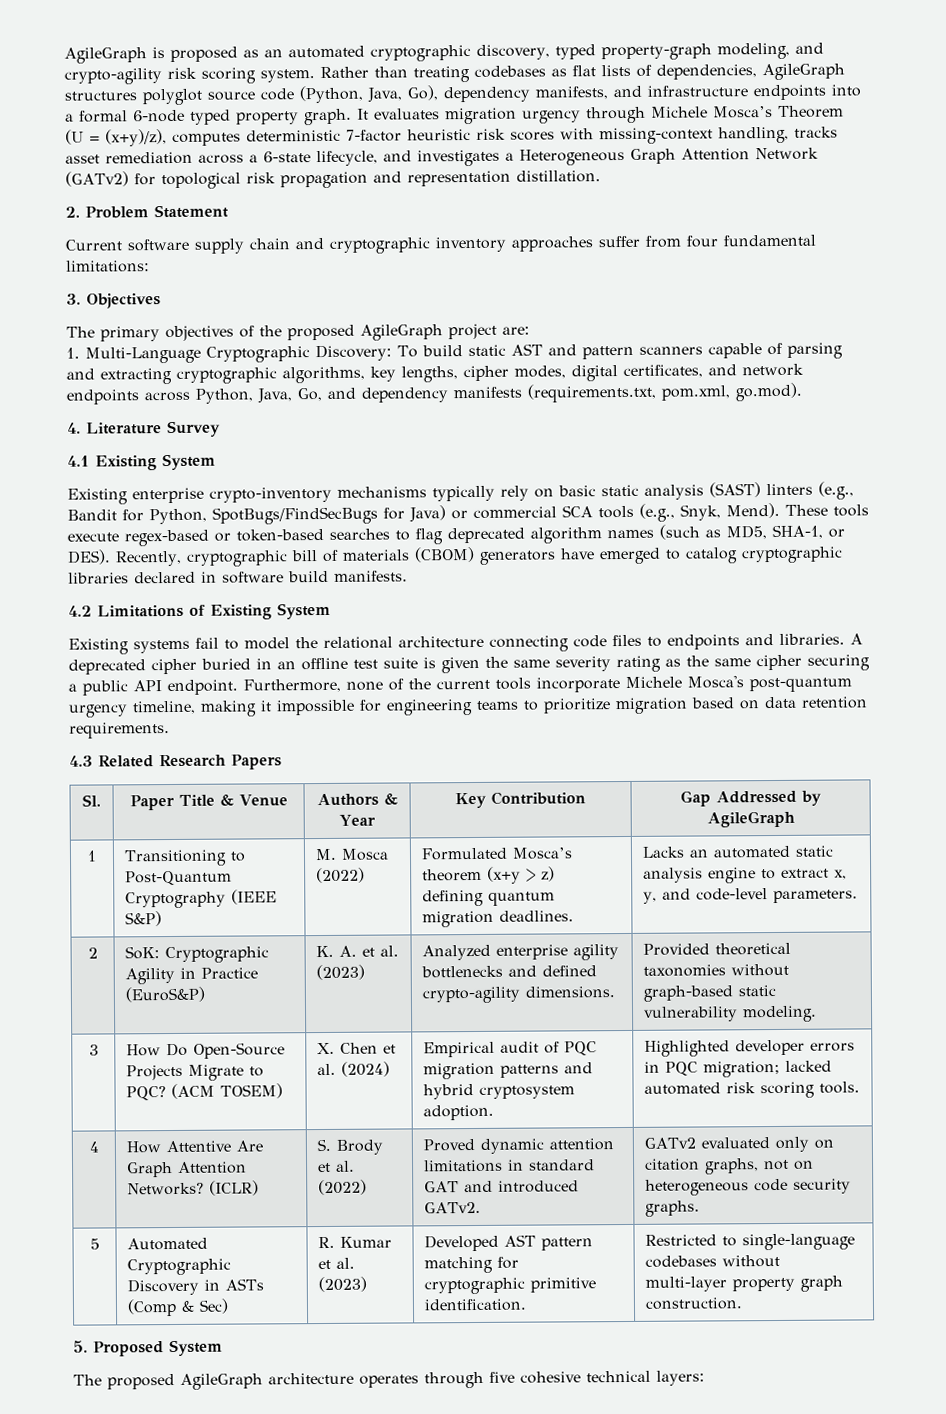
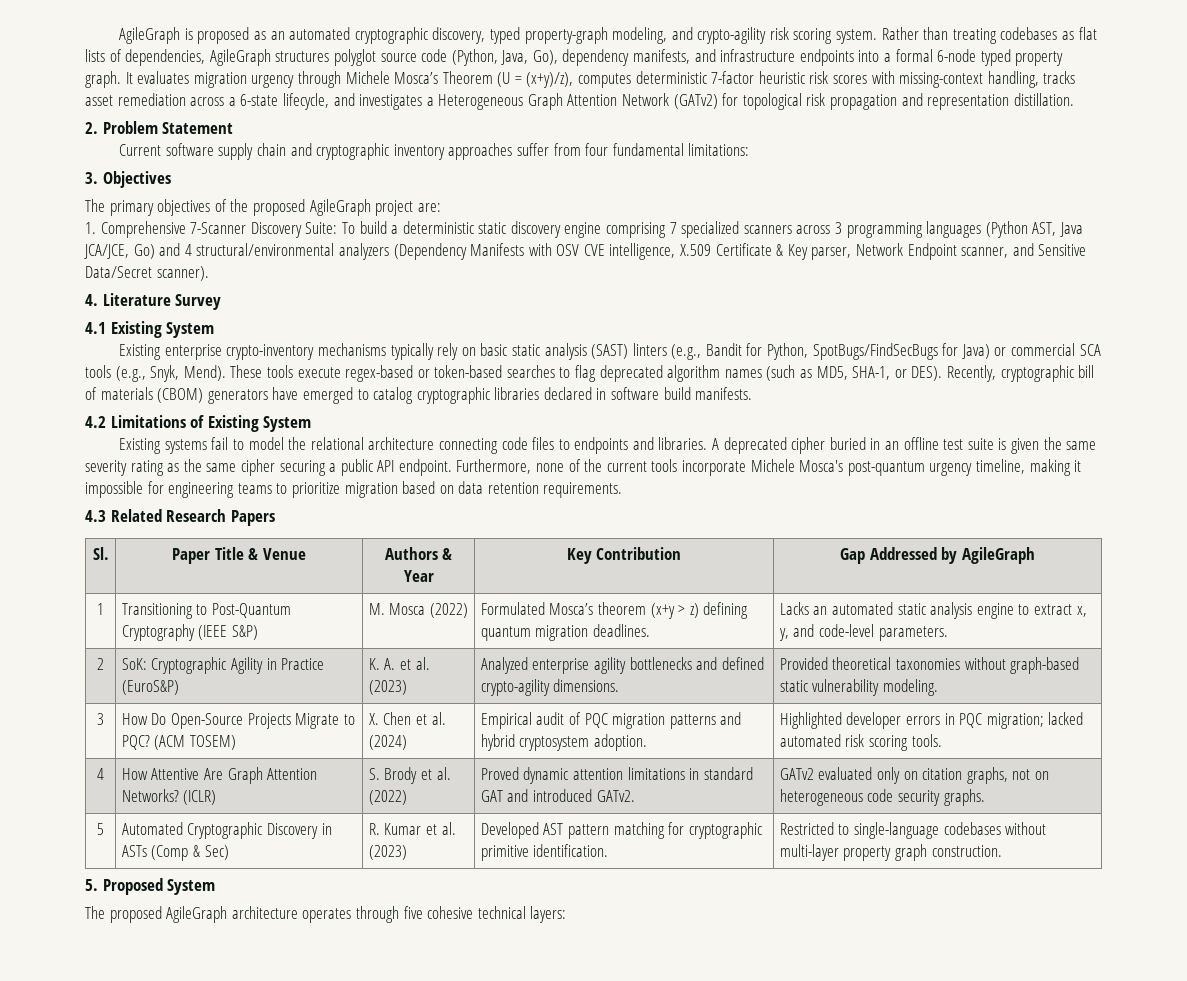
- 1. Multi-Language Cryptographic Discovery: To build static AST and pattern scanners capable of parsing and extracting cryptographic algorithms, key lengths, cipher modes, digital certificates, and network endpoints across Python, Java, Go, and dependency manifests (requirements.txt, pom.xml, go.mod).
+ 1. Comprehensive 7-Scanner Discovery Suite: To build a deterministic static discovery engine comprising 7 specialized scanners across 3 programming languages (Python AST, Java JCA/JCE, Go) and 4 structural/environmental analyzers (Dependency Manifests with OSV CVE intelligence, X.509 Certificate & Key parser, Network Endpoint scanner, and Sensitive Data/Secret scanner).

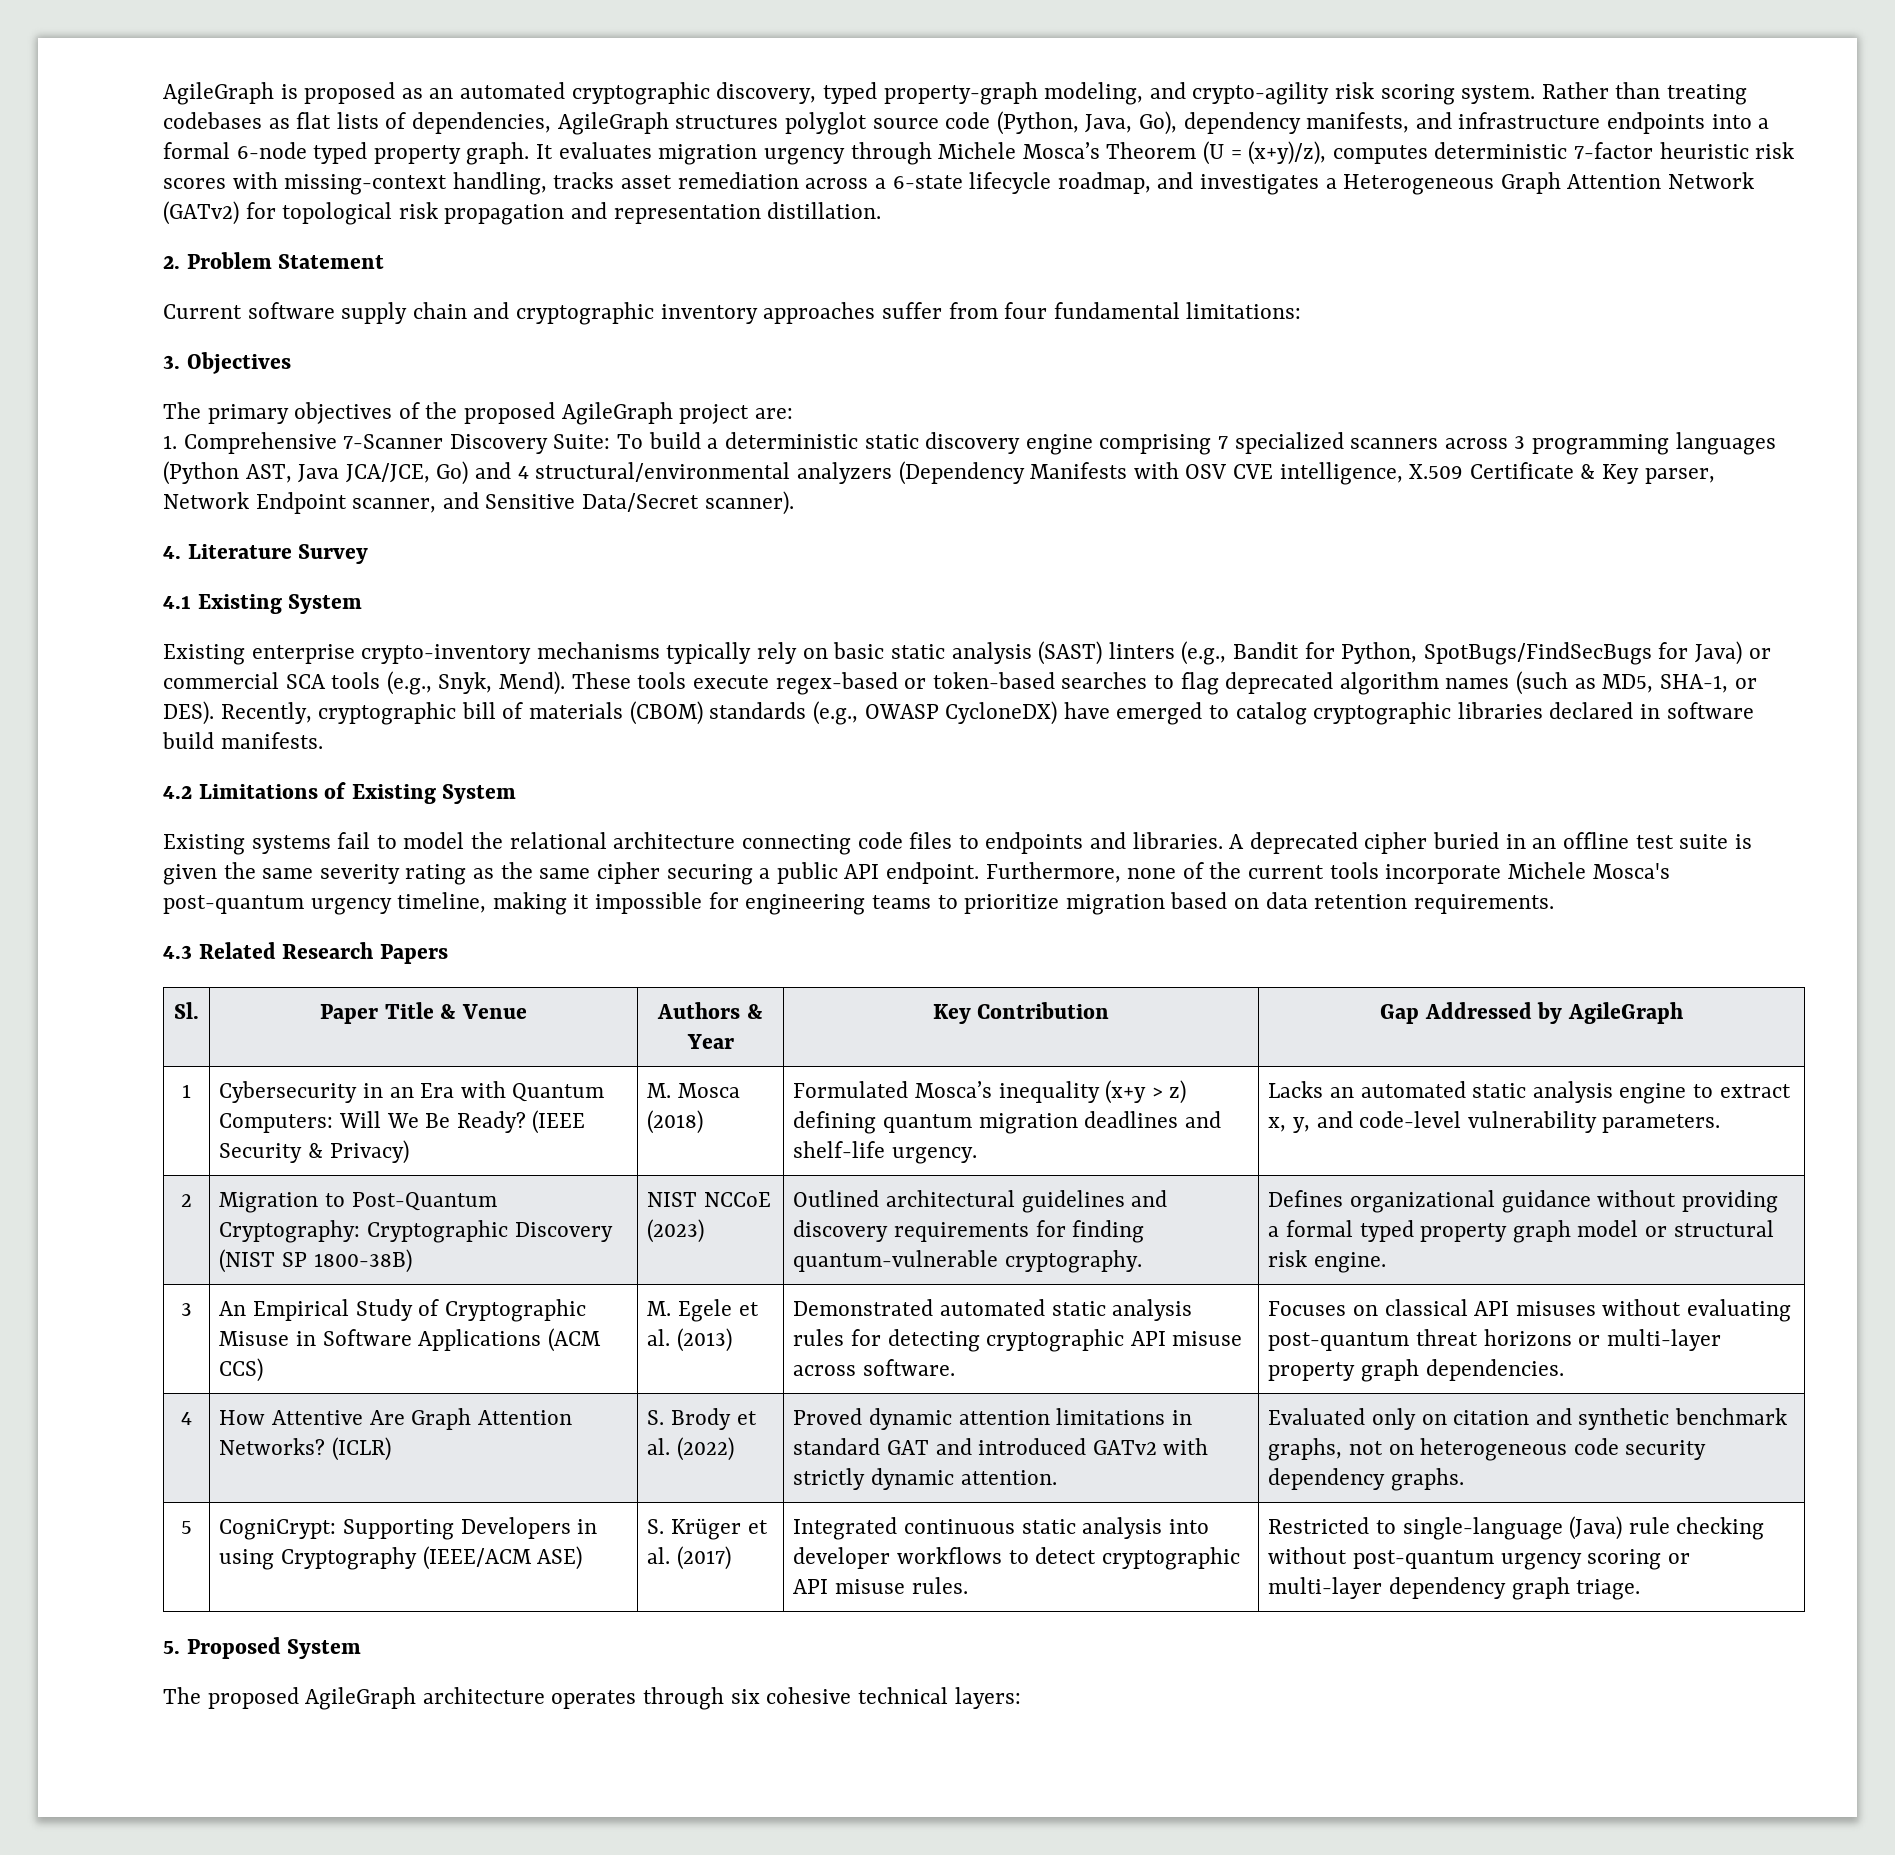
- It evaluates migration urgency through Michele Mosca’s Theorem (U = (x+y)/z), computes deterministic 7-factor heuristic risk scores with missing-context handling, tracks asset remediation across a 6-state lifecycle, and investigates a Heterogeneous Graph Attention Network (GATv2) for topological risk propagation and representation distillation.
+ It evaluates migration urgency through Michele Mosca’s Theorem (U = (x+y)/z), computes deterministic 7-factor heuristic risk scores with missing-context handling, tracks asset remediation across a 6-state lifecycle roadmap, and investigates a Heterogeneous Graph Attention Network (GATv2) for topological risk propagation and representation distillation.
- Recently, cryptographic bill of materials (CBOM) generators have emerged to catalog cryptographic libraries declared in software build manifests.
+ Recently, cryptographic bill of materials (CBOM) standards (e.g., OWASP CycloneDX) have emerged to catalog cryptographic libraries declared in software build manifests.
- Transitioning to Post-Quantum Cryptography (IEEE S&P)
+ Cybersecurity in an Era with Quantum Computers: Will We Be Ready? (IEEE Security & Privacy)
- M. Mosca (2022)
+ M. Mosca (2018)
- Formulated Mosca’s theorem (x+y > z) defining quantum migration deadlines.
+ Formulated Mosca’s inequality (x+y > z) defining quantum migration deadlines and shelf-life urgency.
- Lacks an automated static analysis engine to extract x, y, and code-level parameters.
+ Lacks an automated static analysis engine to extract x, y, and code-level vulnerability parameters.
- 2 | SoK: Cryptographic Agility in Practice (EuroS&P) | K. A. et al. (2023) | Analyzed enterprise agility bottlenecks and defined crypto-agility dimensions. | Provided theoretical taxonomies without graph-based static vulnerability modeling.
- 3 | How Do Open-Source Projects Migrate to PQC? (ACM TOSEM) | X. Chen et al. (2024) | Empirical audit of PQC migration patterns and hybrid cryptosystem adoption. | Highlighted developer errors in PQC migration; lacked automated risk scoring tools.
+ 2 | Migration to Post-Quantum Cryptography: Cryptographic Discovery (NIST SP 1800-38B) | NIST NCCoE (2023) | Outlined architectural guidelines and discovery requirements for finding quantum-vulnerable cryptography. | Defines organizational guidance without providing a formal typed property graph model or structural risk engine.
+ 3 | An Empirical Study of Cryptographic Misuse in Software Applications (ACM CCS) | M. Egele et al. (2013) | Demonstrated automated static analysis rules for detecting cryptographic API misuse across software. | Focuses on classical API misuses without evaluating post-quantum threat horizons or multi-layer property graph dependencies.
- Proved dynamic attention limitations in standard GAT and introduced GATv2. | GATv2 evaluated only on citation graphs, not on heterogeneous code security graphs.
+ Proved dynamic attention limitations in standard GAT and introduced GATv2 with strictly dynamic attention. | Evaluated only on citation and synthetic benchmark graphs, not on heterogeneous code security dependency graphs.
- Automated Cryptographic Discovery in ASTs (Comp & Sec) | R. Kumar et al. (2023) | Developed AST pattern matching for cryptographic primitive identification. | Restricted to single-language codebases without multi-layer property graph construction.
+ CogniCrypt: Supporting Developers in using Cryptography (IEEE/ACM ASE) | S. Krüger et al. (2017) | Integrated continuous static analysis into developer workflows to detect cryptographic API misuse rules. | Restricted to single-language (Java) rule checking without post-quantum urgency scoring or multi-layer dependency graph triage.
- The proposed AgileGraph architecture operates through five cohesive technical layers:
+ The proposed AgileGraph architecture operates through six cohesive technical layers:

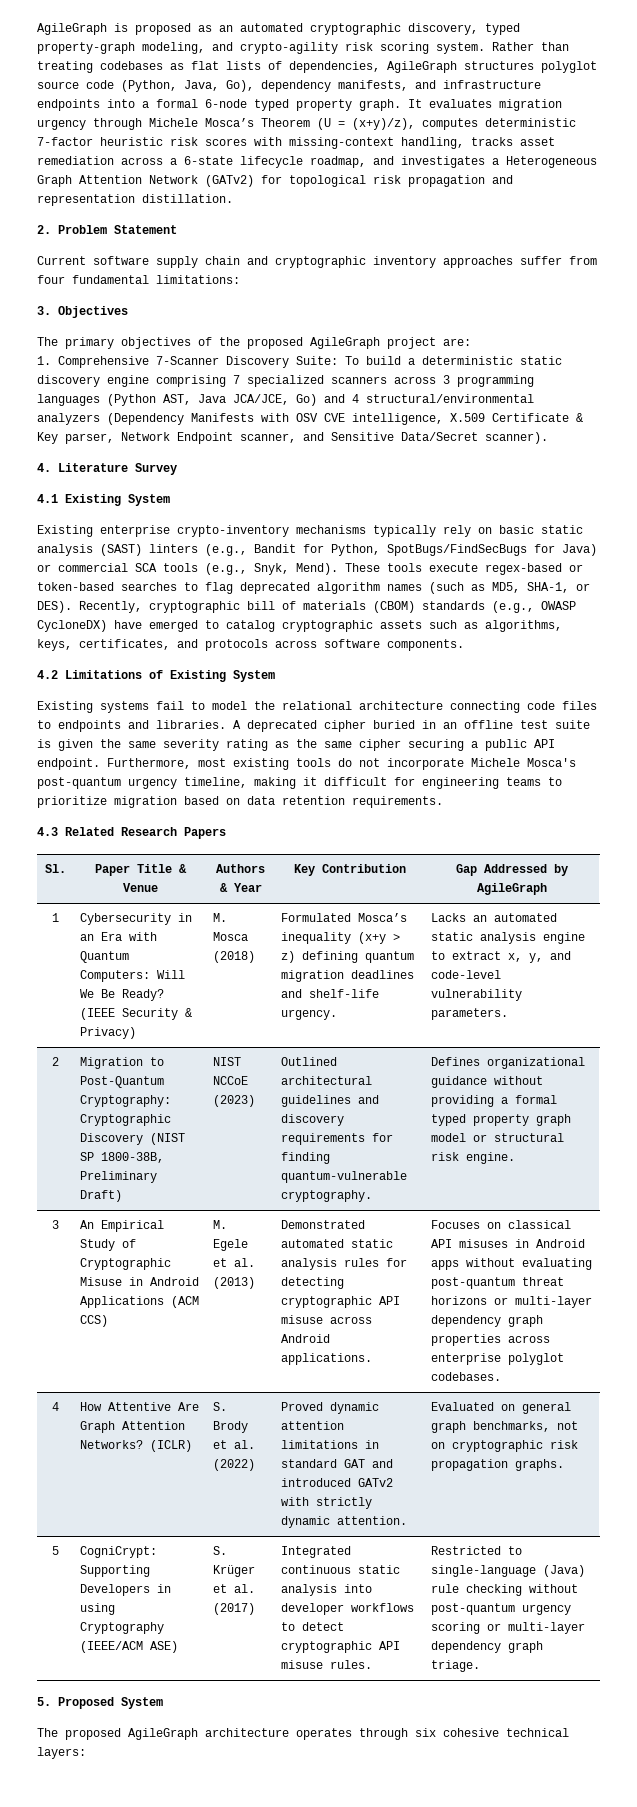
- Recently, cryptographic bill of materials (CBOM) standards (e.g., OWASP CycloneDX) have emerged to catalog cryptographic libraries declared in software build manifests.
+ Recently, cryptographic bill of materials (CBOM) standards (e.g., OWASP CycloneDX) have emerged to catalog cryptographic assets such as algorithms, keys, certificates, and protocols across software components.
- Furthermore, none of the current tools incorporate Michele Mosca's post-quantum urgency timeline, making it impossible for engineering teams to prioritize migration based on data retention requirements.
+ Furthermore, most existing tools do not incorporate Michele Mosca's post-quantum urgency timeline, making it difficult for engineering teams to prioritize migration based on data retention requirements.
- 2 | Migration to Post-Quantum Cryptography: Cryptographic Discovery (NIST SP 1800-38B) | NIST NCCoE (2023) | Outlined architectural guidelines and discovery requirements for finding quantum-vulnerable cryptography. | Defines organizational guidance without providing a formal typed property graph model or structural risk engine.
+ 2 | Migration to Post-Quantum Cryptography: Cryptographic Discovery (NIST SP 1800-38B, Preliminary Draft) | NIST NCCoE (2023) | Outlined architectural guidelines and discovery requirements for finding quantum-vulnerable cryptography. | Defines organizational guidance without providing a formal typed property graph model or structural risk engine.
- An Empirical Study of Cryptographic Misuse in Software Applications (ACM CCS)
+ An Empirical Study of Cryptographic Misuse in Android Applications (ACM CCS)
- Demonstrated automated static analysis rules for detecting cryptographic API misuse across software.
+ Demonstrated automated static analysis rules for detecting cryptographic API misuse across Android applications.
- Focuses on classical API misuses without evaluating post-quantum threat horizons or multi-layer property graph dependencies.
+ Focuses on classical API misuses in Android apps without evaluating post-quantum threat horizons or multi-layer dependency graph properties across enterprise polyglot codebases.
- Evaluated only on citation and synthetic benchmark graphs, not on heterogeneous code security dependency graphs.
+ Evaluated on general graph benchmarks, not on cryptographic risk propagation graphs.

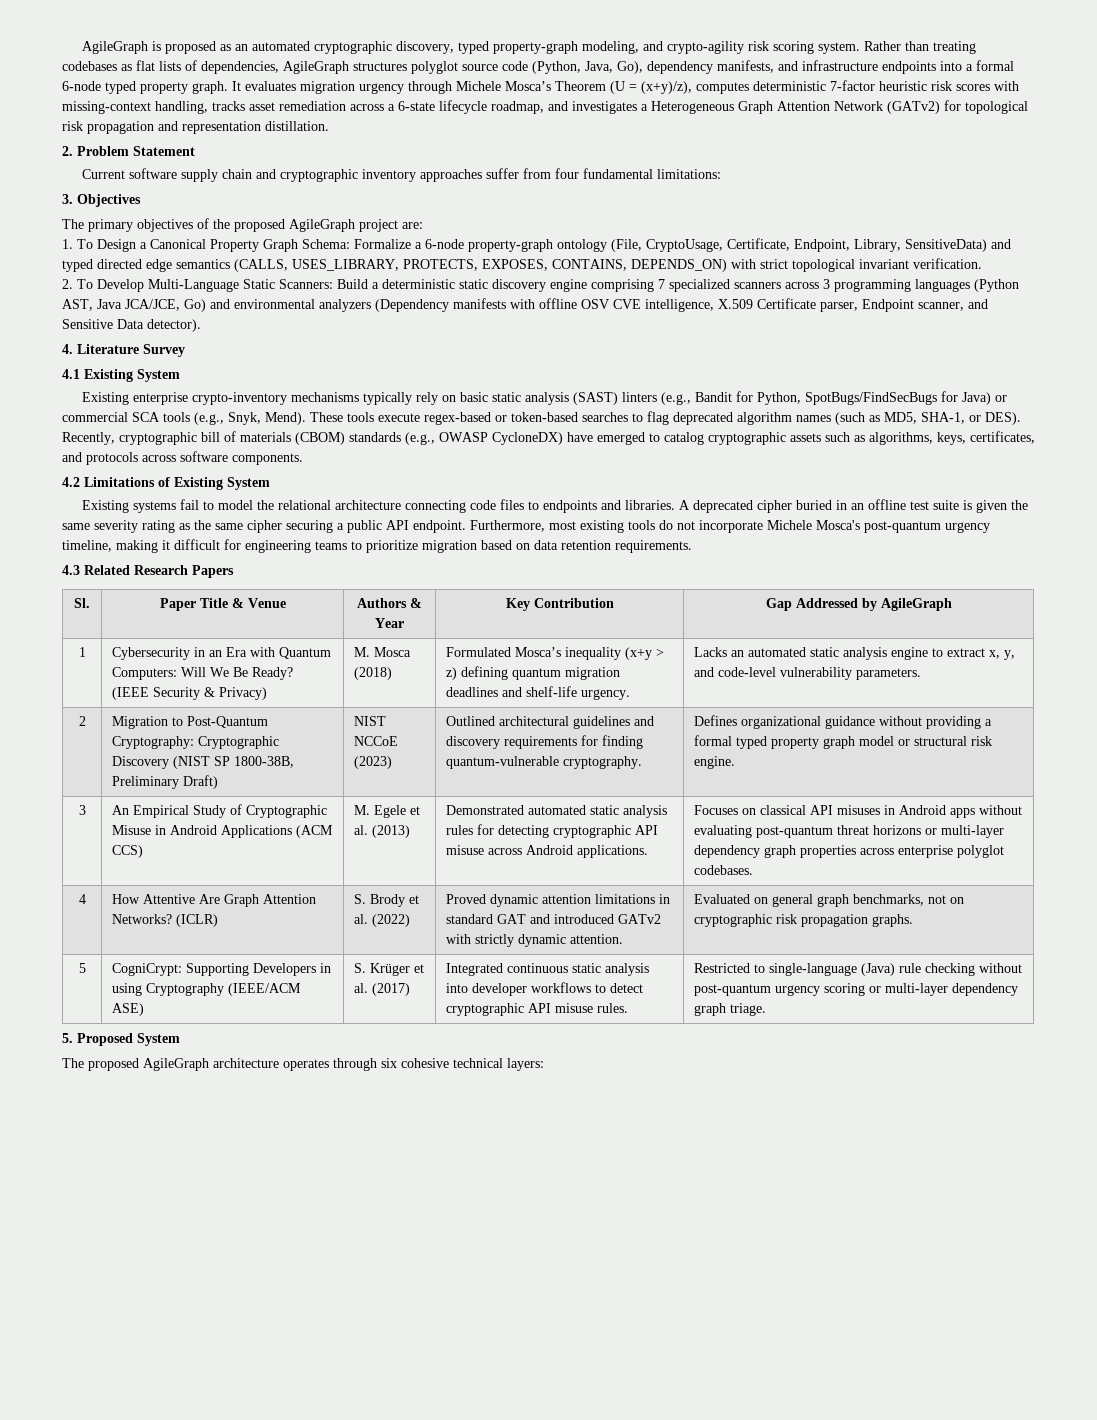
- 1. Comprehensive 7-Scanner Discovery Suite: To build a deterministic static discovery engine comprising 7 specialized scanners across 3 programming languages (Python AST, Java JCA/JCE, Go) and 4 structural/environmental analyzers (Dependency Manifests with OSV CVE intelligence, X.509 Certificate & Key parser, Network Endpoint scanner, and Sensitive Data/Secret scanner).
+ 1. To Design a Canonical Property Graph Schema: Formalize a 6-node property-graph ontology (File, CryptoUsage, Certificate, Endpoint, Library, SensitiveData) and typed directed edge semantics (CALLS, USES_LIBRARY, PROTECTS, EXPOSES, CONTAINS, DEPENDS_ON) with strict topological invariant verification.
+ 2. To Develop Multi-Language Static Scanners: Build a deterministic static discovery engine comprising 7 specialized scanners across 3 programming languages (Python AST, Java JCA/JCE, Go) and environmental analyzers (Dependency manifests with offline OSV CVE intelligence, X.509 Certificate parser, Endpoint scanner, and Sensitive Data detector).

